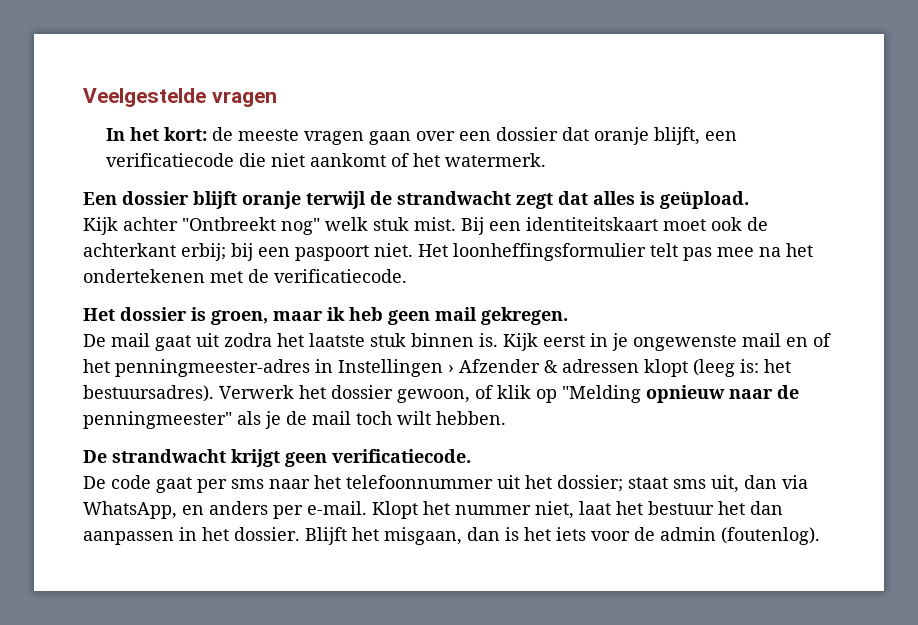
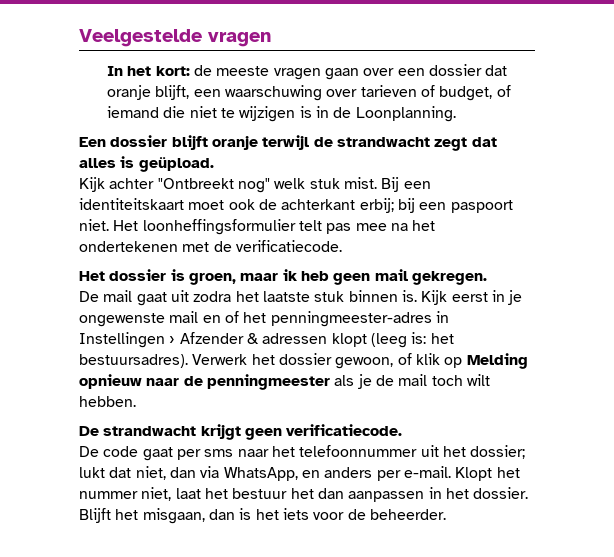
- In het kort: de meeste vragen gaan over een dossier dat oranje blijft, een verificatiecode die niet aankomt of het watermerk.
+ In het kort: de meeste vragen gaan over een dossier dat oranje blijft, een waarschuwing over tarieven of budget, of iemand die niet te wijzigen is in de Loonplanning.
- Verwerk het dossier gewoon, of klik op "Melding opnieuw naar de penningmeester" als je de mail toch wilt hebben.
+ Verwerk het dossier gewoon, of klik op Melding opnieuw naar de penningmeester als je de mail toch wilt hebben.
- De code gaat per sms naar het telefoonnummer uit het dossier; staat sms uit, dan via WhatsApp, en anders per e-mail.
+ De code gaat per sms naar het telefoonnummer uit het dossier; lukt dat niet, dan via WhatsApp, en anders per e-mail.
- Blijft het misgaan, dan is het iets voor de admin (foutenlog).
+ Blijft het misgaan, dan is het iets voor de beheerder.

